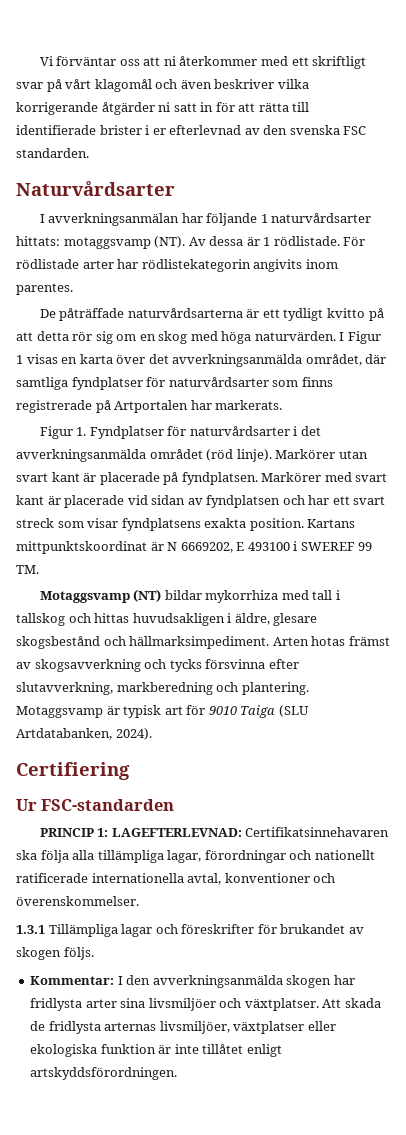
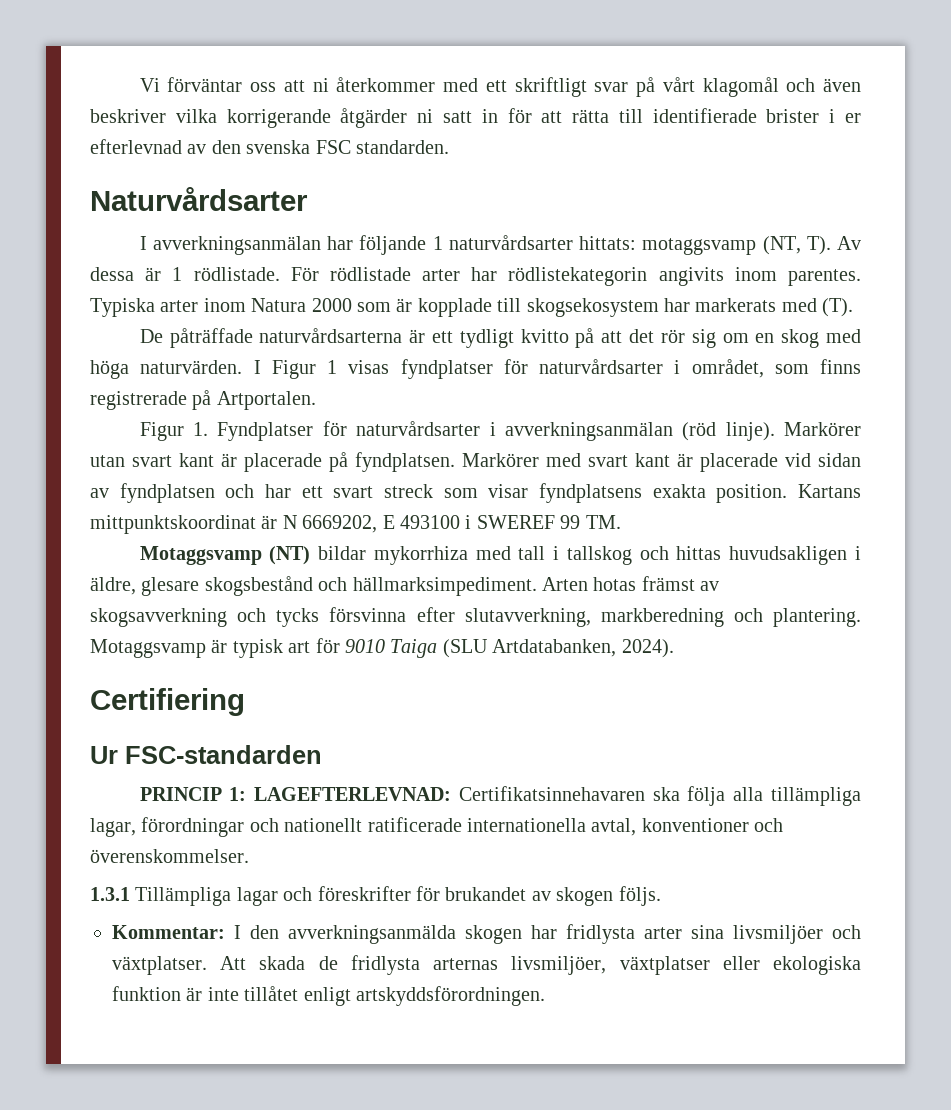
- I avverkningsanmälan har följande 1 naturvårdsarter hittats: motaggsvamp (NT). Av dessa är 1 rödlistade.
+ I avverkningsanmälan har följande 1 naturvårdsarter hittats: motaggsvamp (NT, T). Av dessa är 1 rödlistade.
+ Typiska arter inom Natura 2000 som är kopplade till skogsekosystem har markerats med (T).
- De påträffade naturvårdsarterna är ett tydligt kvitto på att detta rör sig om en skog med höga naturvärden.
+ De påträffade naturvårdsarterna är ett tydligt kvitto på att det rör sig om en skog med höga naturvärden.
- I Figur 1 visas en karta över det avverkningsanmälda området, där samtliga fyndplatser för naturvårdsarter som finns registrerade på Artportalen har markerats.
+ I Figur 1 visas fyndplatser för naturvårdsarter i området, som finns registrerade på Artportalen.
- Figur 1. Fyndplatser för naturvårdsarter i det avverkningsanmälda området (röd linje).
+ Figur 1. Fyndplatser för naturvårdsarter i avverkningsanmälan (röd linje).

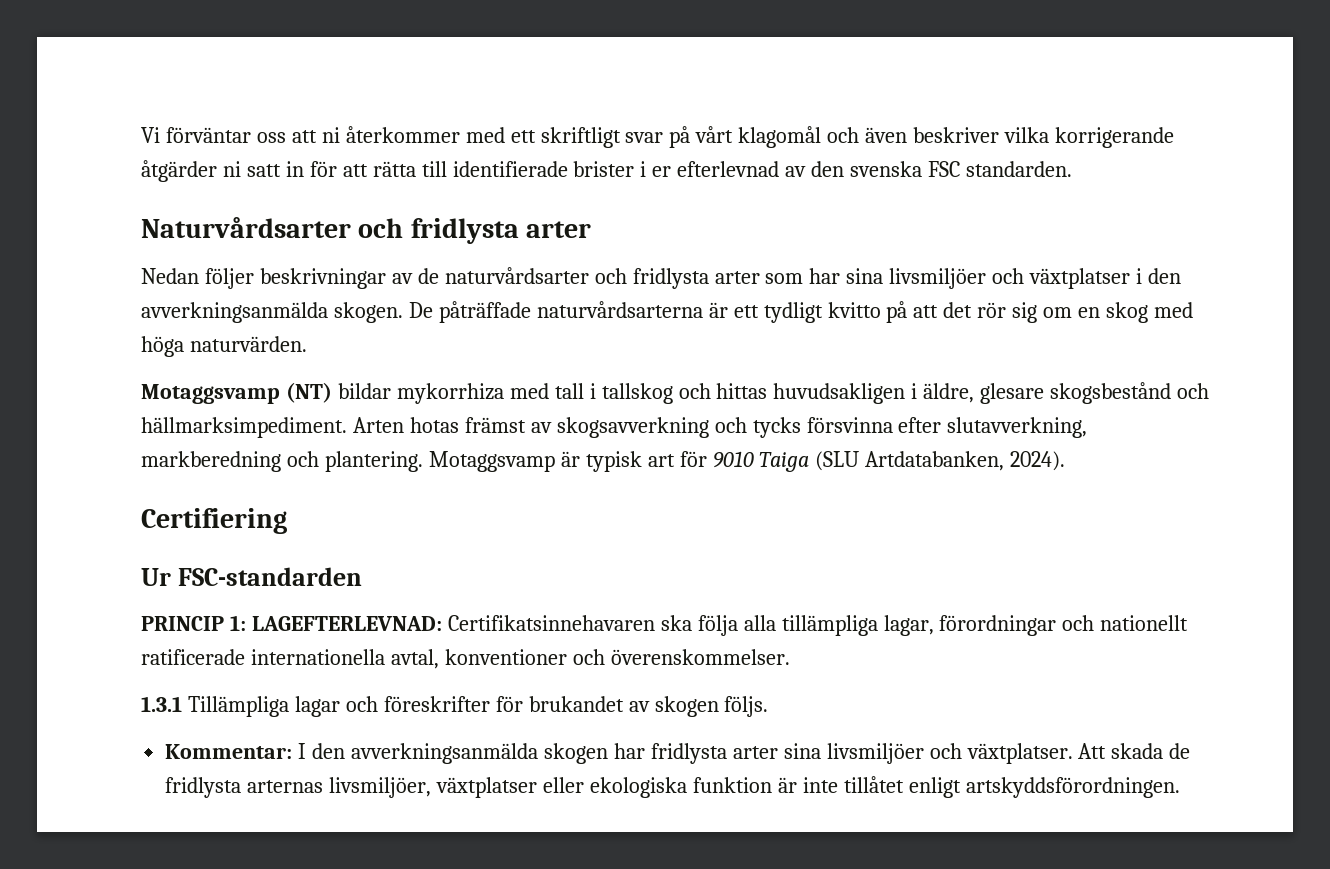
- Naturvårdsarter
- I avverkningsanmälan har följande 1 naturvårdsarter hittats: motaggsvamp (NT, T). Av dessa är 1 rödlistade. För rödlistade arter har rödlistekategorin angivits inom parentes. Typiska arter inom Natura 2000 som är kopplade till skogsekosystem har markerats med (T).
- De påträffade naturvårdsarterna är ett tydligt kvitto på att det rör sig om en skog med höga naturvärden. I Figur 1 visas fyndplatser för naturvårdsarter i området, som finns registrerade på Artportalen.
- Figur 1. Fyndplatser för naturvårdsarter i avverkningsanmälan (röd linje). Markörer utan svart kant är placerade på fyndplatsen. Markörer med svart kant är placerade vid sidan av fyndplatsen och har ett svart streck som visar fyndplatsens exakta position. Kartans mittpunktskoordinat är N 6669202, E 493100 i SWEREF 99 TM.
+ Naturvårdsarter och fridlysta arter
+ Nedan följer beskrivningar av de naturvårdsarter och fridlysta arter som har sina livsmiljöer och växtplatser i den avverkningsanmälda skogen. De påträffade naturvårdsarterna är ett tydligt kvitto på att det rör sig om en skog med höga naturvärden.

